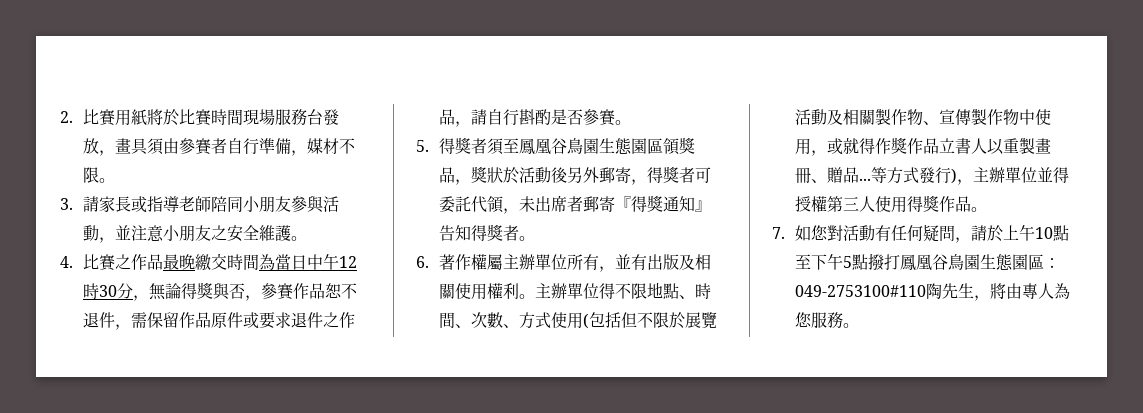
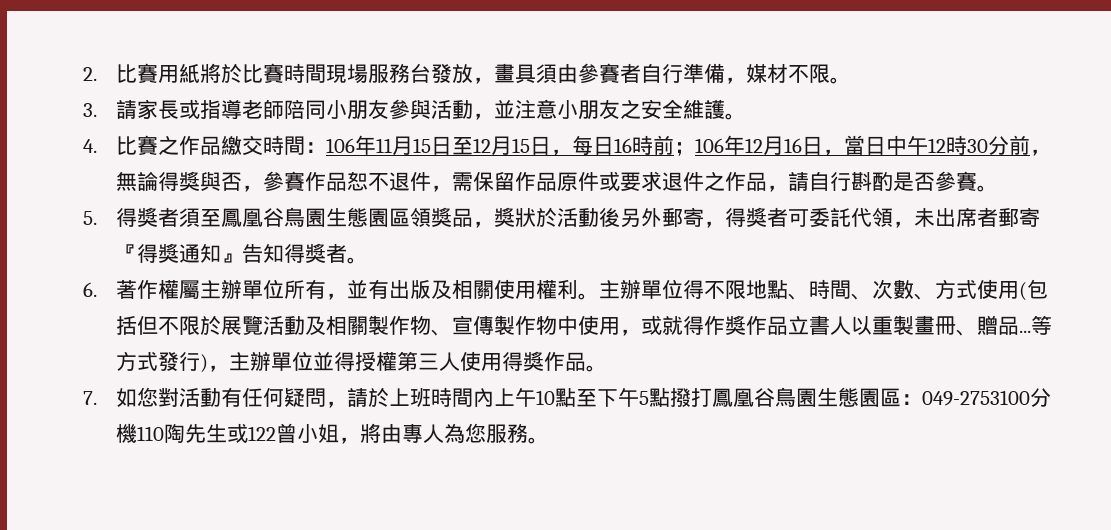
- 4.比賽之作品最晚繳交時間為當日中午12時30分，無論得獎與否，參賽作品恕不退件，需保留作品原件或要求退件之作品，請自行斟酌是否參賽。
+ 4.比賽之作品繳交時間：106年11月15日至12月15日，每日16時前；106年12月16日，當日中午12時30分前，無論得獎與否，參賽作品恕不退件，需保留作品原件或要求退件之作品，請自行斟酌是否參賽。
- 7.如您對活動有任何疑問，請於上午10點至下午5點撥打鳳凰谷鳥園生態園區：049-2753100#110陶先生，將由專人為您服務。
+ 7.如您對活動有任何疑問，請於上班時間內上午10點至下午5點撥打鳳凰谷鳥園生態園區：049-2753100分機110陶先生或122曾小姐，將由專人為您服務。

